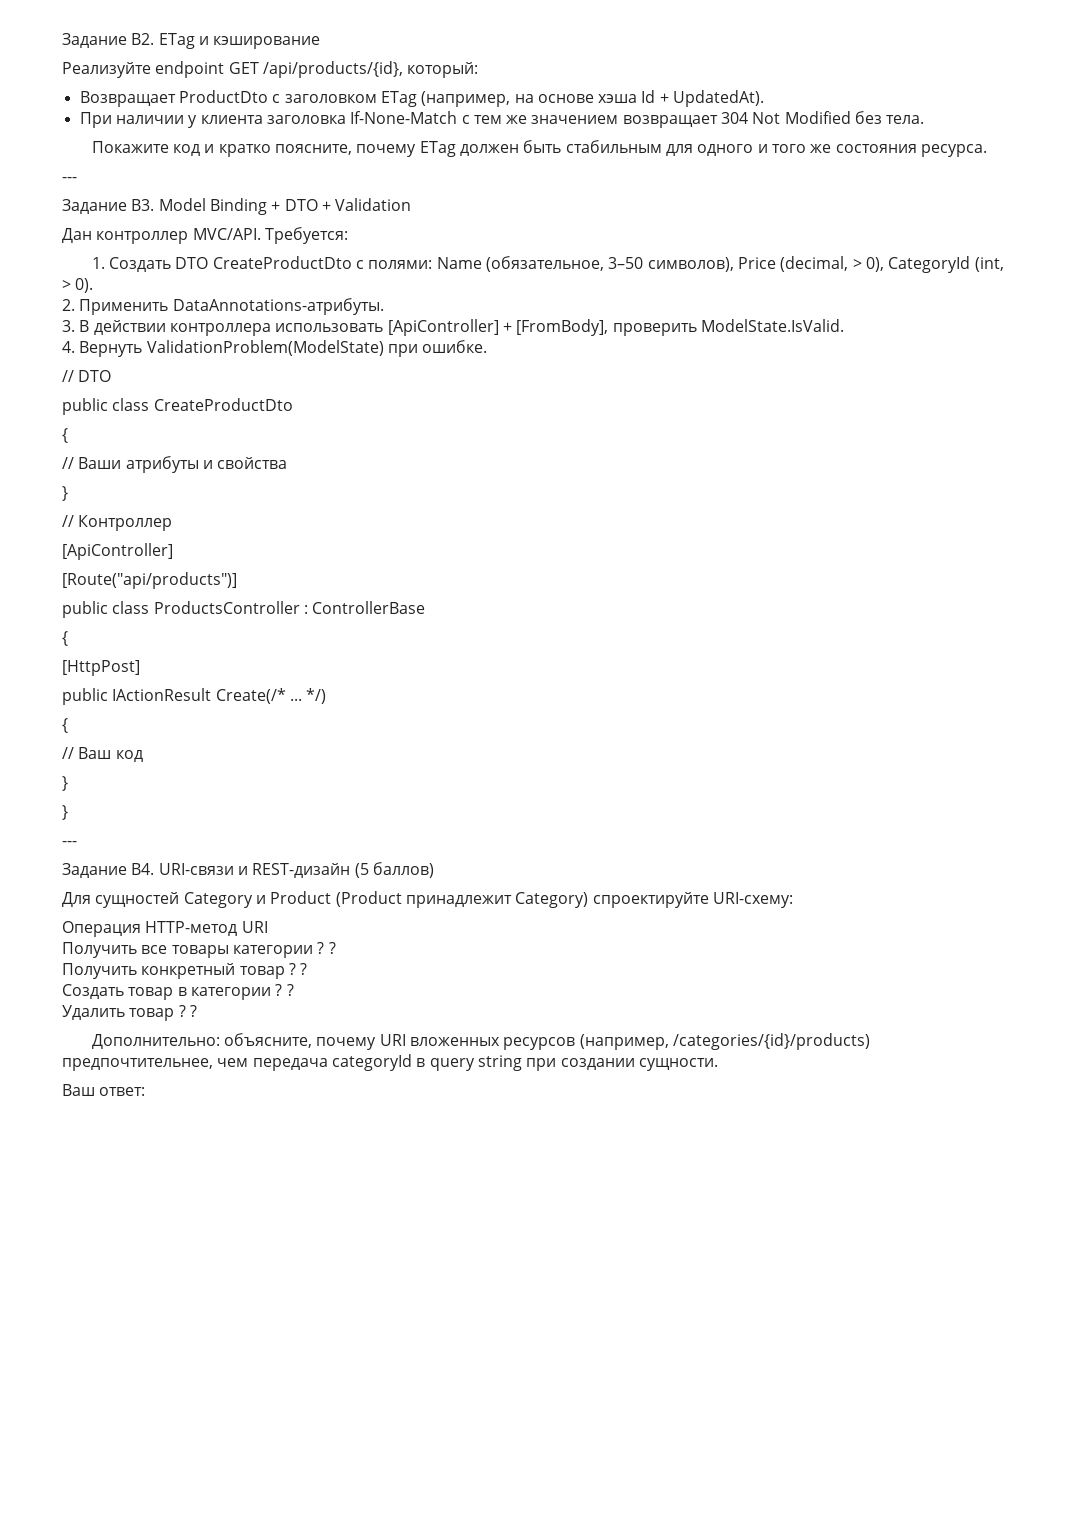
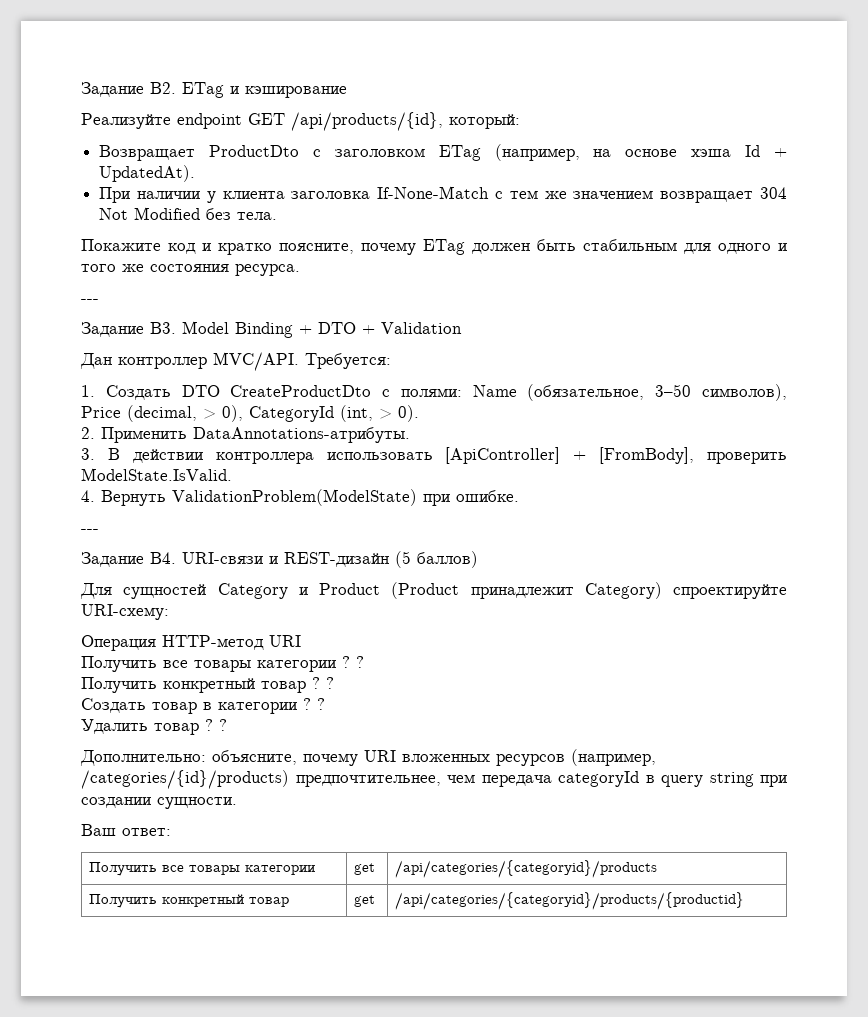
- // DTO
- public class CreateProductDto
- {
- // Ваши атрибуты и свойства
- }
- // Контроллер
- [ApiController]
- [Route("api/products")]
- public class ProductsController : ControllerBase
- {
- [HttpPost]
- public IActionResult Create(/* ... */)
- {
- // Ваш код
- }
- }
+ Получить все товары категории | get | /api/categories/{categoryid}/products
+ Получить конкретный товар | get | /api/categories/{categoryid}/products/{productid}

